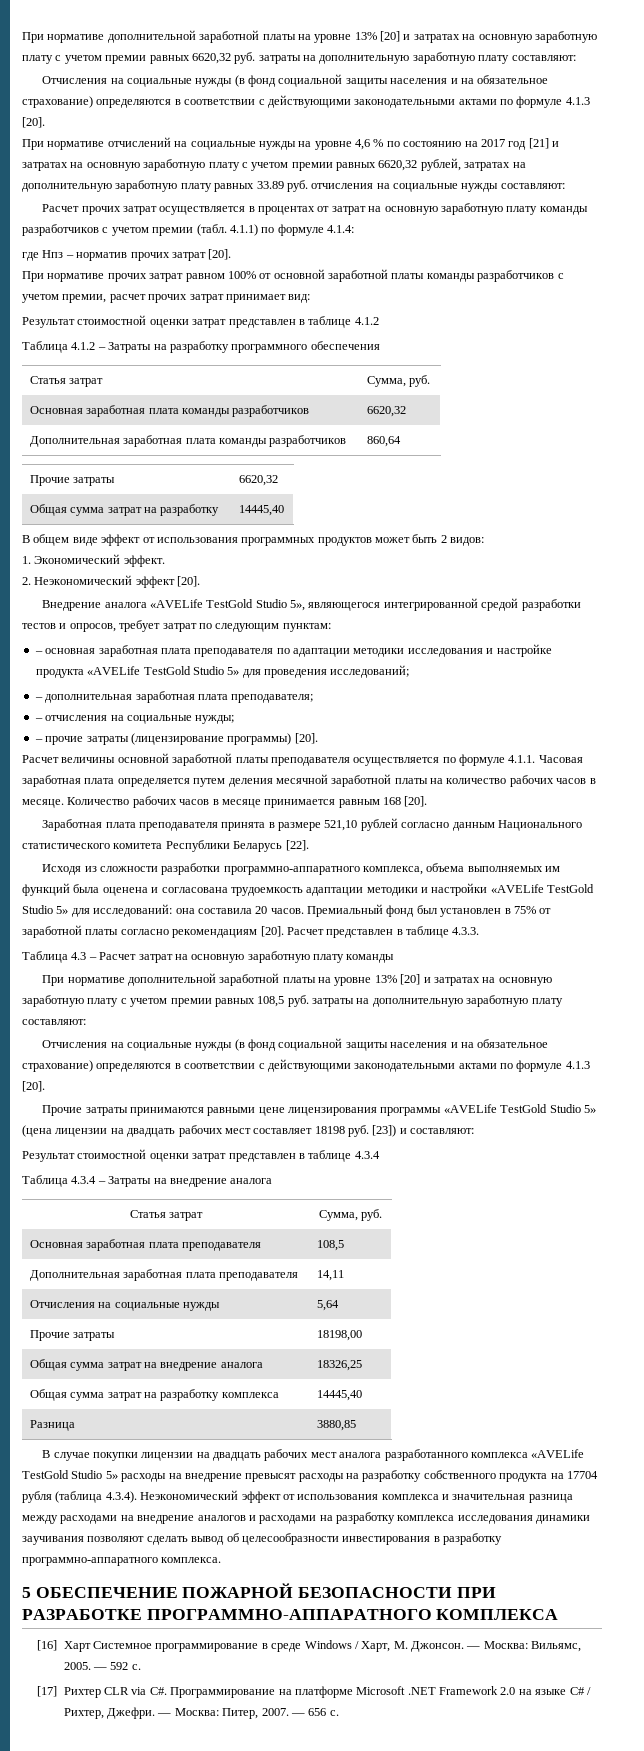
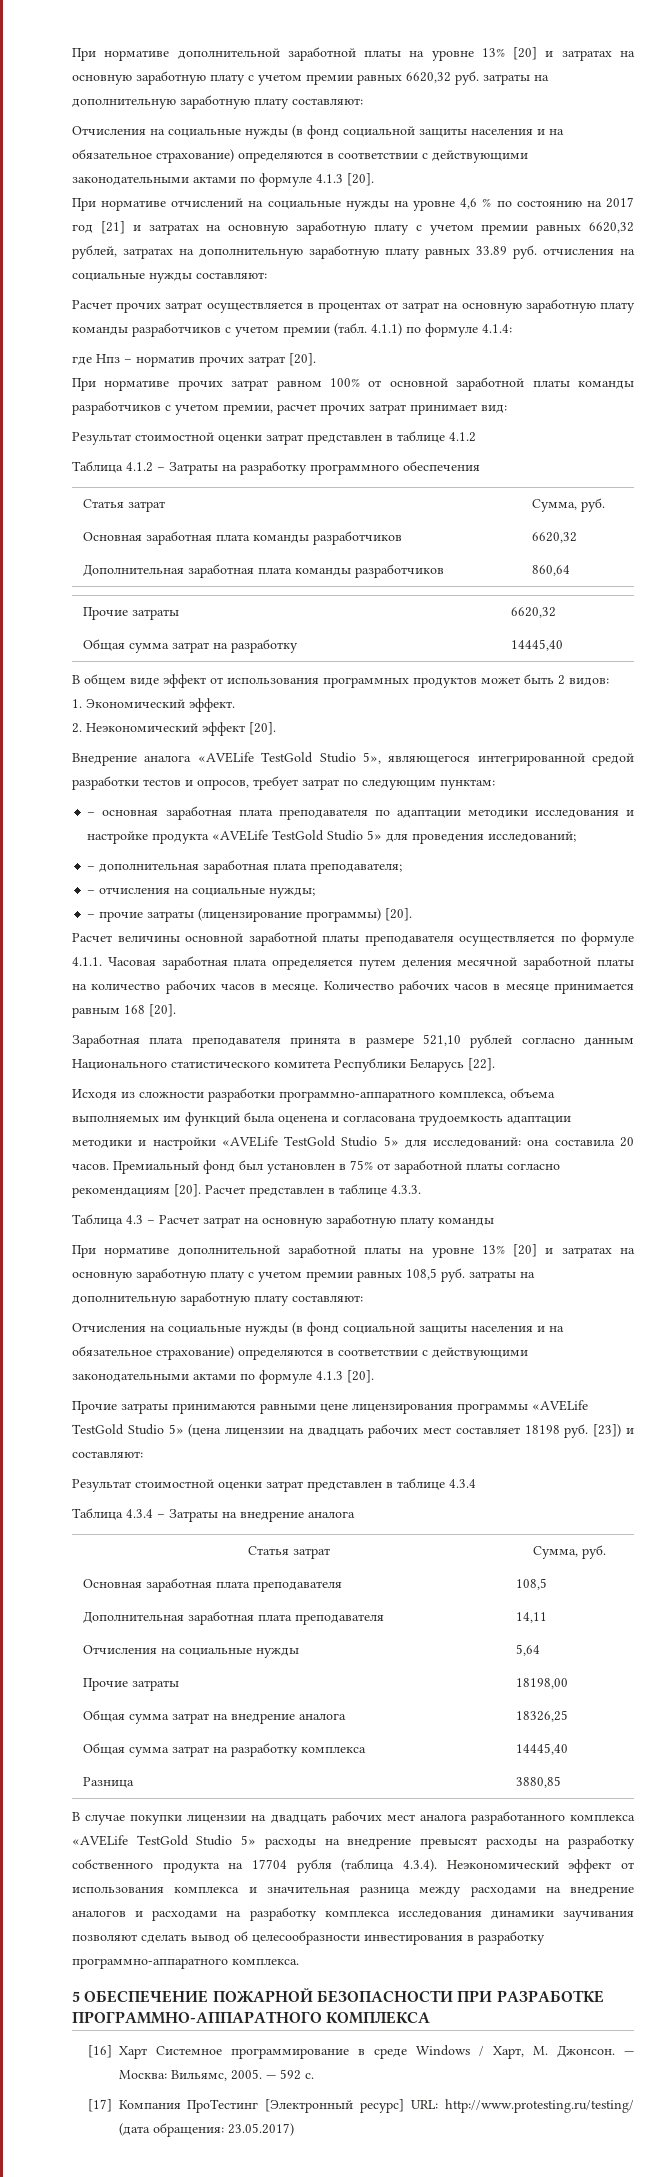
- [17] Рихтер CLR via C#. Программирование на платформе Microsoft .NET Framework 2.0 на языке C# / Рихтер, Джефри. — Москва: Питер, 2007. — 656 c.
+ [17] Компания ПроТестинг [Электронный ресурс] URL: http://www.protesting.ru/testing/ (дата обращения: 23.05.2017)

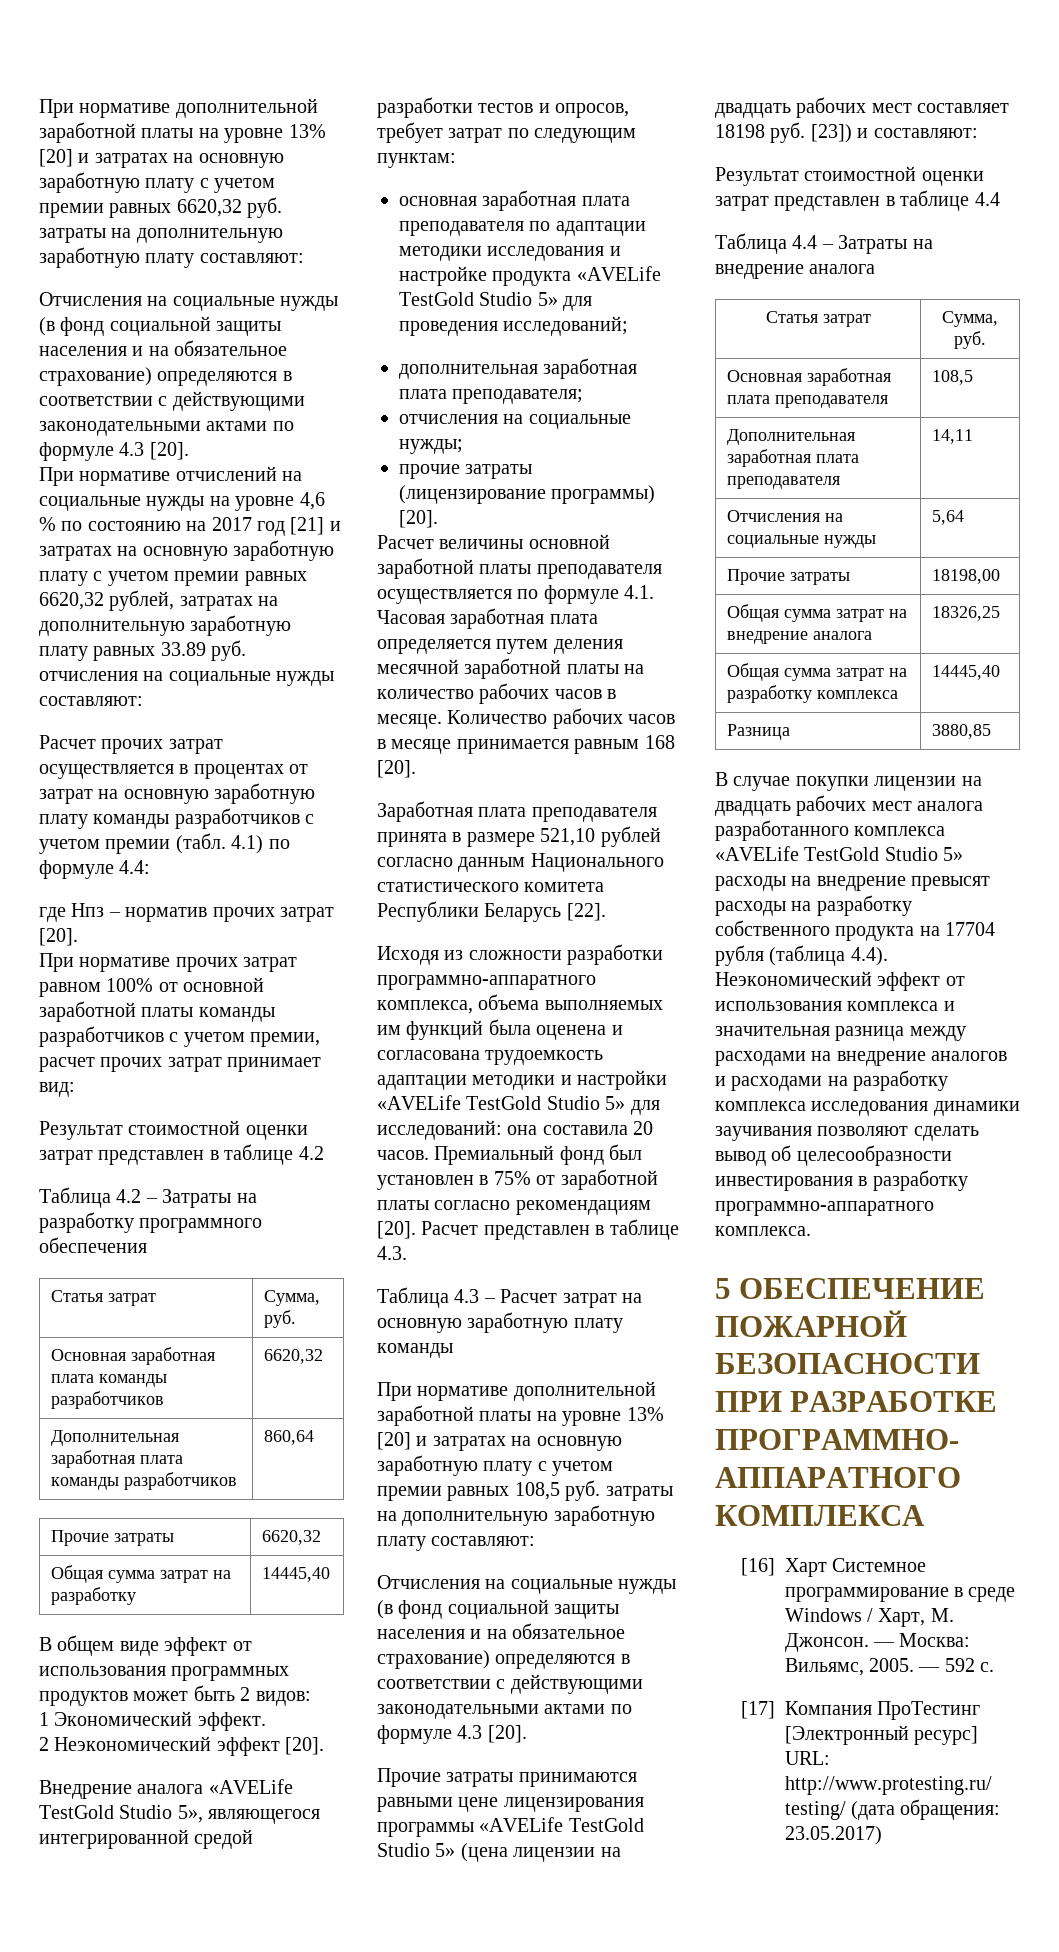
  При нормативе дополнительной заработной платы на уровне 13% [20] и затратах на основную заработную плату с учетом премии равных 6620,32 руб. затраты на дополнительную заработную плату составляют:
- Отчисления на социальные нужды (в фонд социальной защиты населения и на обязательное страхование) определяются в соответствии с действующими законодательными актами по формуле 4.1.3 [20].
+ Отчисления на социальные нужды (в фонд социальной защиты населения и на обязательное страхование) определяются в соответствии с действующими законодательными актами по формуле 4.3 [20].
- 4.1.1) по формуле 4.1.4:
+ 4.1) по формуле 4.4:
- Результат стоимостной оценки затрат представлен в таблице 4.1.2
- Таблица 4.1.2 – Затраты на разработку программного обеспечения
+ Результат стоимостной оценки затрат представлен в таблице 4.2
+ Таблица 4.2 – Затраты на разработку программного обеспечения
- 1. Экономический эффект.
+ 1 Экономический эффект.
- 2. Неэкономический эффект [20].
+ 2 Неэкономический эффект [20].
- – основная заработная плата преподавателя по адаптации методики исследования и настройке продукта «AVELife TestGold Studio 5» для проведения исследований;
+ основная заработная плата преподавателя по адаптации методики исследования и настройке продукта «AVELife TestGold Studio 5» для проведения исследований;
- – дополнительная заработная плата преподавателя;
+ дополнительная заработная плата преподавателя;
- – отчисления на социальные нужды;
+ отчисления на социальные нужды;
- – прочие затраты (лицензирование программы) [20].
+ прочие затраты (лицензирование программы) [20].
- Расчет величины основной заработной платы преподавателя осуществляется по формуле 4.1.1. Часовая заработная плата определяется путем деления месячной заработной платы на количество рабочих часов в месяце.
+ Расчет величины основной заработной платы преподавателя осуществляется по формуле 4.1. Часовая заработная плата определяется путем деления месячной заработной платы на количество рабочих часов в месяце.
- Расчет представлен в таблице 4.3.3.
+ Расчет представлен в таблице 4.3.
  При нормативе дополнительной заработной платы на уровне 13% [20] и затратах на основную заработную плату с учетом премии равных 108,5 руб. затраты на дополнительную заработную плату составляют:
- Отчисления на социальные нужды (в фонд социальной защиты населения и на обязательное страхование) определяются в соответствии с действующими законодательными актами по формуле 4.1.3 [20].
+ Отчисления на социальные нужды (в фонд социальной защиты населения и на обязательное страхование) определяются в соответствии с действующими законодательными актами по формуле 4.3 [20].
- Результат стоимостной оценки затрат представлен в таблице 4.3.4
- Таблица 4.3.4 – Затраты на внедрение аналога
+ Результат стоимостной оценки затрат представлен в таблице 4.4
+ Таблица 4.4 – Затраты на внедрение аналога
- В случае покупки лицензии на двадцать рабочих мест аналога разработанного комплекса «AVELife TestGold Studio 5» расходы на внедрение превысят расходы на разработку собственного продукта на 17704 рубля (таблица 4.3.4). Неэкономический эффект от использования комплекса и значительная разница между расходами на внедрение аналогов и расходами на разработку комплекса исследования динамики заучивания позволяют сделать вывод об целесообразности инвестирования в разработку программно-аппаратного комплекса.
+ В случае покупки лицензии на двадцать рабочих мест аналога разработанного комплекса «AVELife TestGold Studio 5» расходы на внедрение превысят расходы на разработку собственного продукта на 17704 рубля (таблица 4.4). Неэкономический эффект от использования комплекса и значительная разница между расходами на внедрение аналогов и расходами на разработку комплекса исследования динамики заучивания позволяют сделать вывод об целесообразности инвестирования в разработку программно-аппаратного комплекса.

